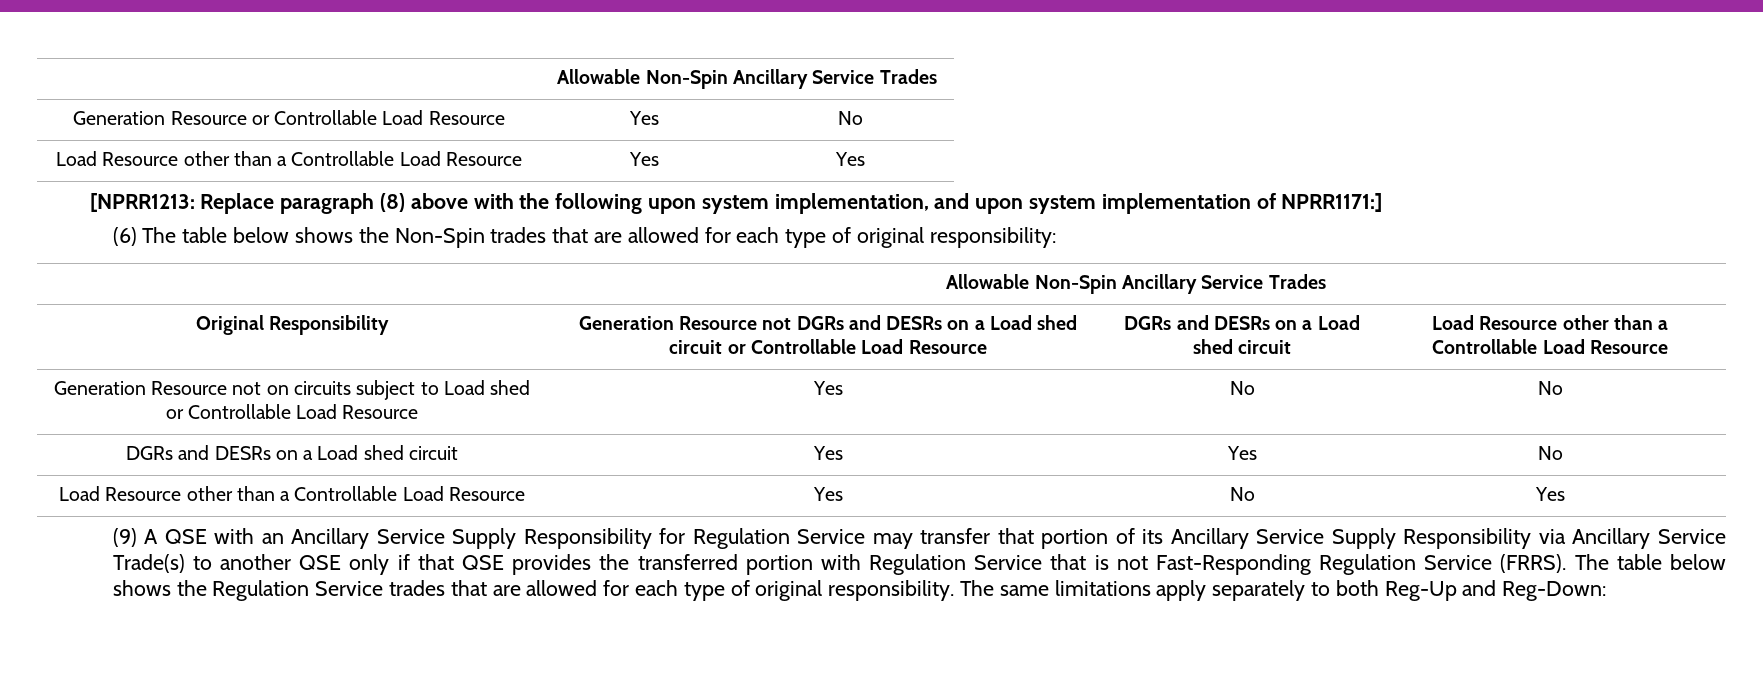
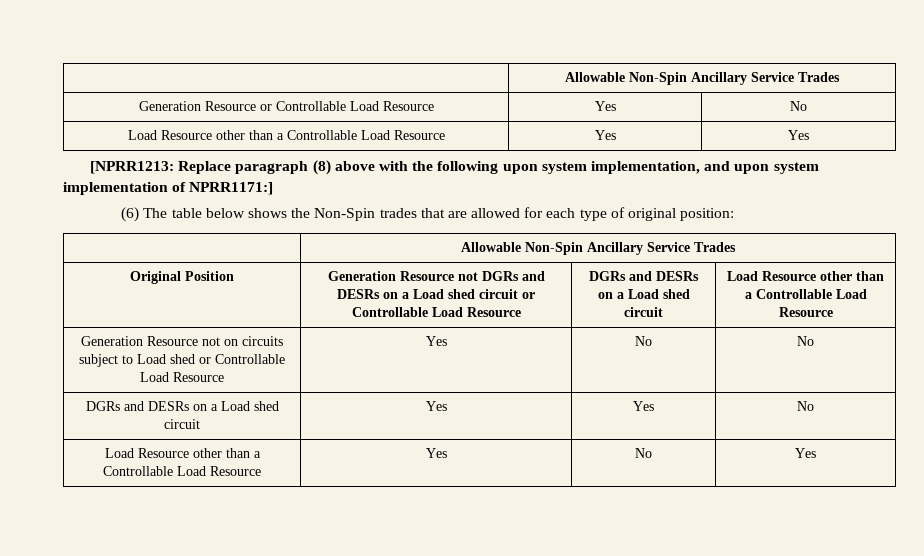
- (6) The table below shows the Non-Spin trades that are allowed for each type of original responsibility:
+ (6) The table below shows the Non-Spin trades that are allowed for each type of original position:
- Original Responsibility | Generation Resource not DGRs and DESRs on a Load shed circuit or Controllable Load Resource | DGRs and DESRs on a Load shed circuit | Load Resource other than a Controllable Load Resource
+ Original Position | Generation Resource not DGRs and DESRs on a Load shed circuit or Controllable Load Resource | DGRs and DESRs on a Load shed circuit | Load Resource other than a Controllable Load Resource
- (9) A QSE with an Ancillary Service Supply Responsibility for Regulation Service may transfer that portion of its Ancillary Service Supply Responsibility via Ancillary Service Trade(s) to another QSE only if that QSE provides the transferred portion with Regulation Service that is not Fast-Responding Regulation Service (FRRS). The table below shows the Regulation Service trades that are allowed for each type of original responsibility. The same limitations apply separately to both Reg-Up and Reg-Down:

